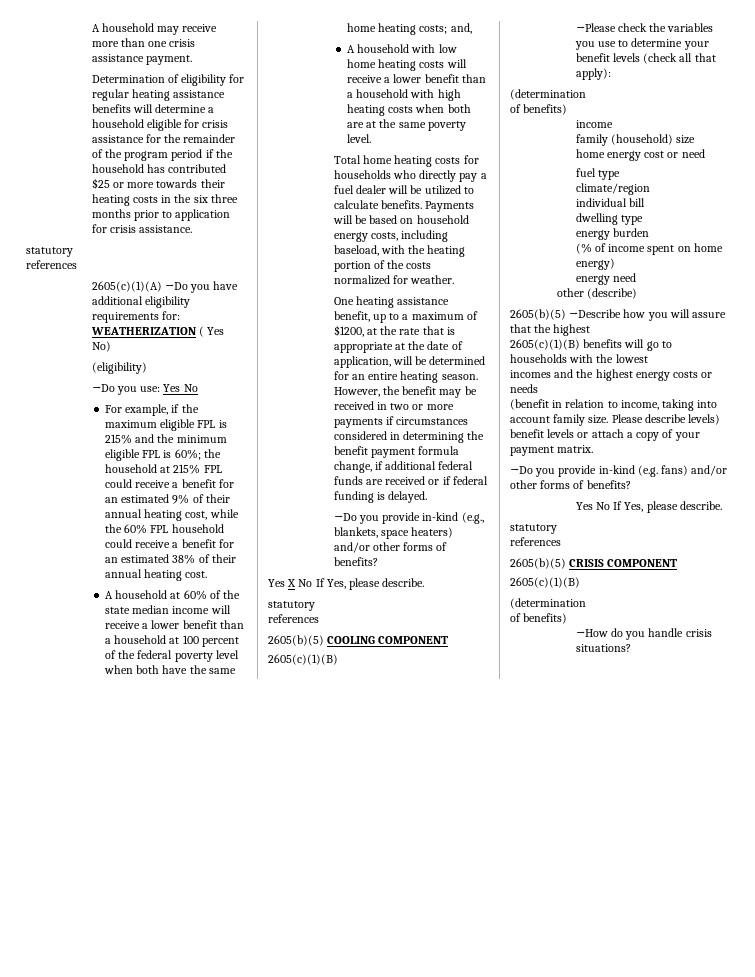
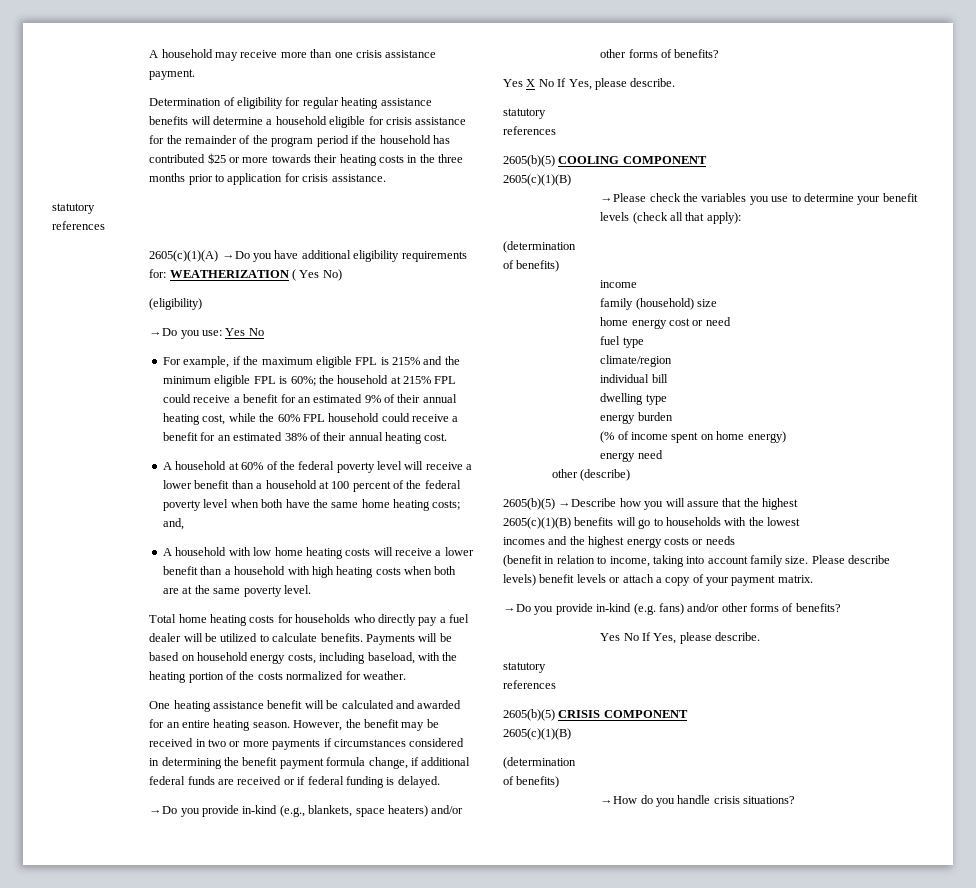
- Determination of eligibility for regular heating assistance benefits will determine a household eligible for crisis assistance for the remainder of the program period if the household has contributed $25 or more towards their heating costs in the six three months prior to application for crisis assistance.
+ Determination of eligibility for regular heating assistance benefits will determine a household eligible for crisis assistance for the remainder of the program period if the household has contributed $25 or more towards their heating costs in the three months prior to application for crisis assistance.
- A household at 60% of the state median income will receive a lower benefit than a household at 100 percent of the federal poverty level when both have the same home heating costs; and,
+ A household at 60% of the federal poverty level will receive a lower benefit than a household at 100 percent of the federal poverty level when both have the same home heating costs; and,
- One heating assistance benefit, up to a maximum of $1200, at the rate that is appropriate at the date of application, will be determined for an entire heating season.
+ One heating assistance benefit will be calculated and awarded for an entire heating season.

